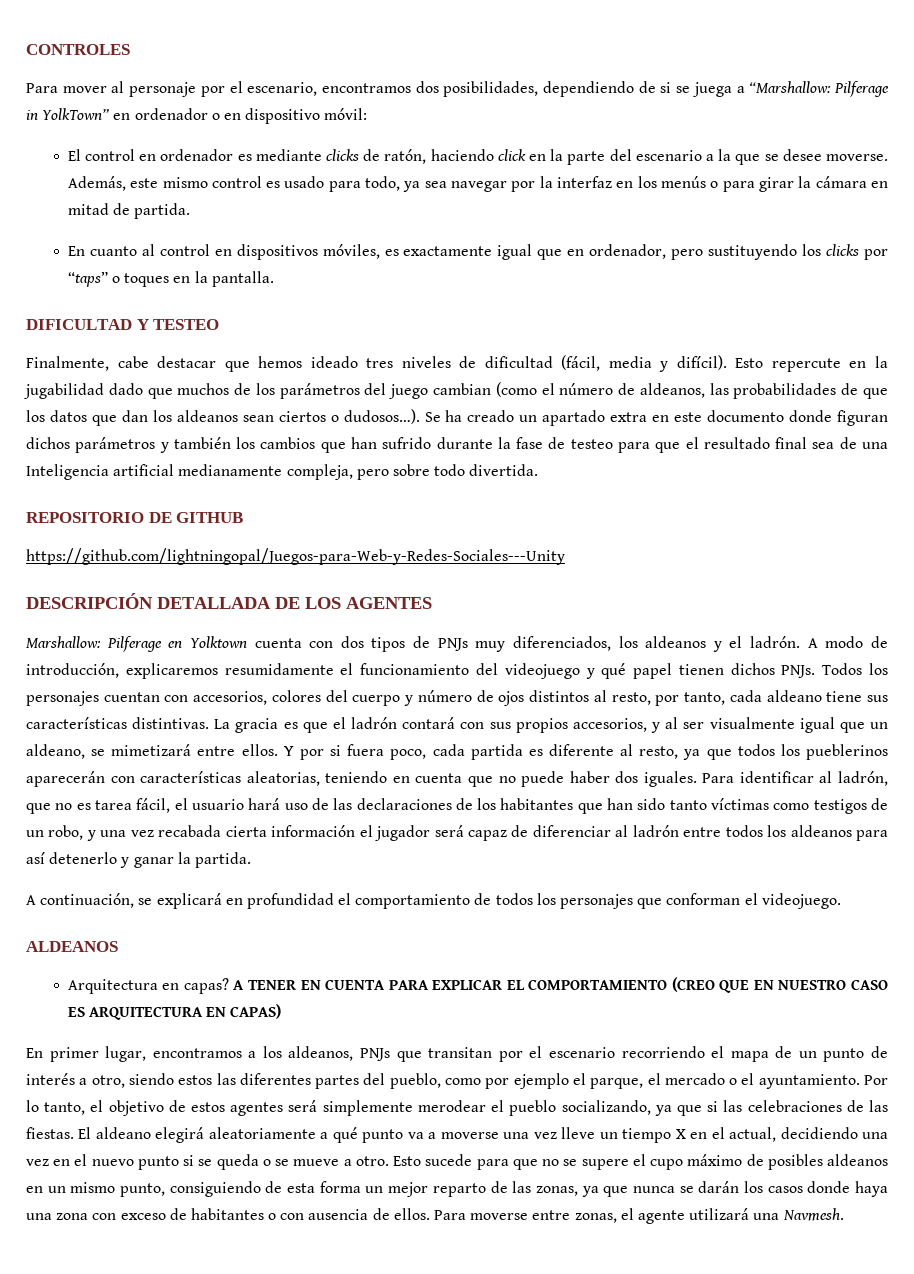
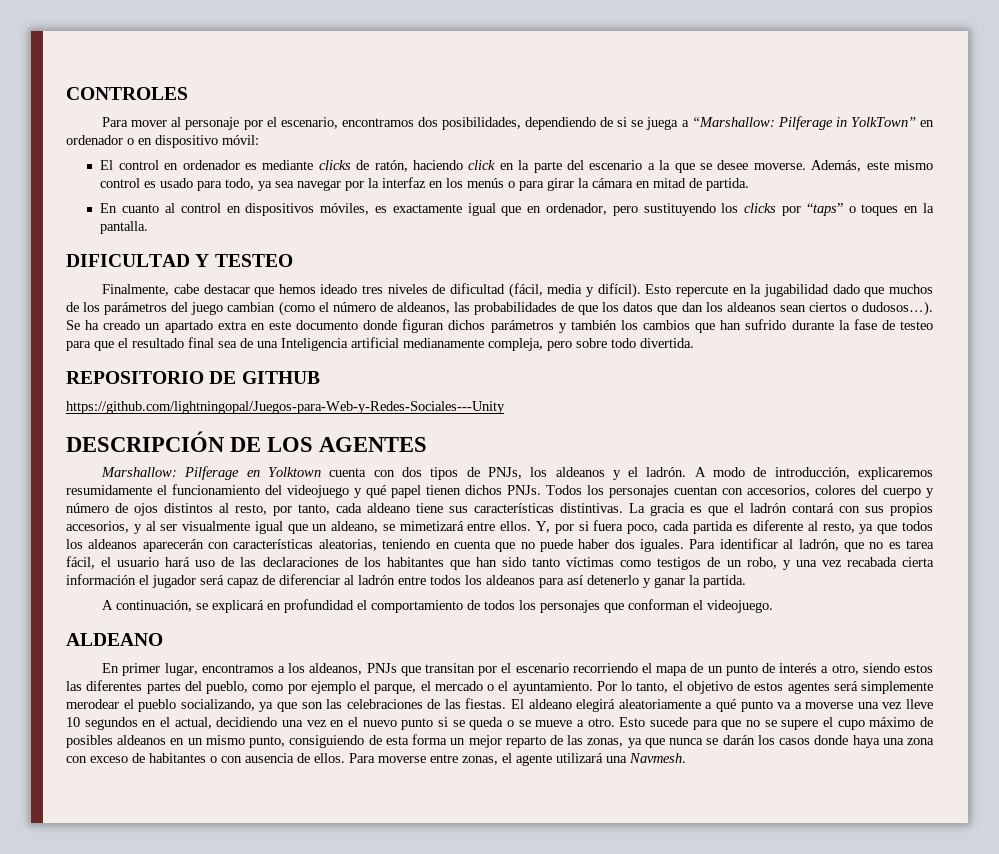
- DESCRIPCIÓN DETALLADA DE LOS AGENTES
+ DESCRIPCIÓN DE LOS AGENTES
- Marshallow: Pilferage en Yolktown cuenta con dos tipos de PNJs muy diferenciados, los aldeanos y el ladrón.
+ Marshallow: Pilferage en Yolktown cuenta con dos tipos de PNJs, los aldeanos y el ladrón.
- Y por si fuera poco, cada partida es diferente al resto, ya que todos los pueblerinos aparecerán con características aleatorias, teniendo en cuenta que no puede haber dos iguales.
+ Y, por si fuera poco, cada partida es diferente al resto, ya que todos los aldeanos aparecerán con características aleatorias, teniendo en cuenta que no puede haber dos iguales.
- ALDEANOS
- Arquitectura en capas? A TENER EN CUENTA PARA EXPLICAR EL COMPORTAMIENTO (CREO QUE EN NUESTRO CASO ES ARQUITECTURA EN CAPAS)
+ ALDEANO
- Por lo tanto, el objetivo de estos agentes será simplemente merodear el pueblo socializando, ya que si las celebraciones de las fiestas.
+ Por lo tanto, el objetivo de estos agentes será simplemente merodear el pueblo socializando, ya que son las celebraciones de las fiestas.
- El aldeano elegirá aleatoriamente a qué punto va a moverse una vez lleve un tiempo X en el actual, decidiendo una vez en el nuevo punto si se queda o se mueve a otro.
+ El aldeano elegirá aleatoriamente a qué punto va a moverse una vez lleve 10 segundos en el actual, decidiendo una vez en el nuevo punto si se queda o se mueve a otro.

